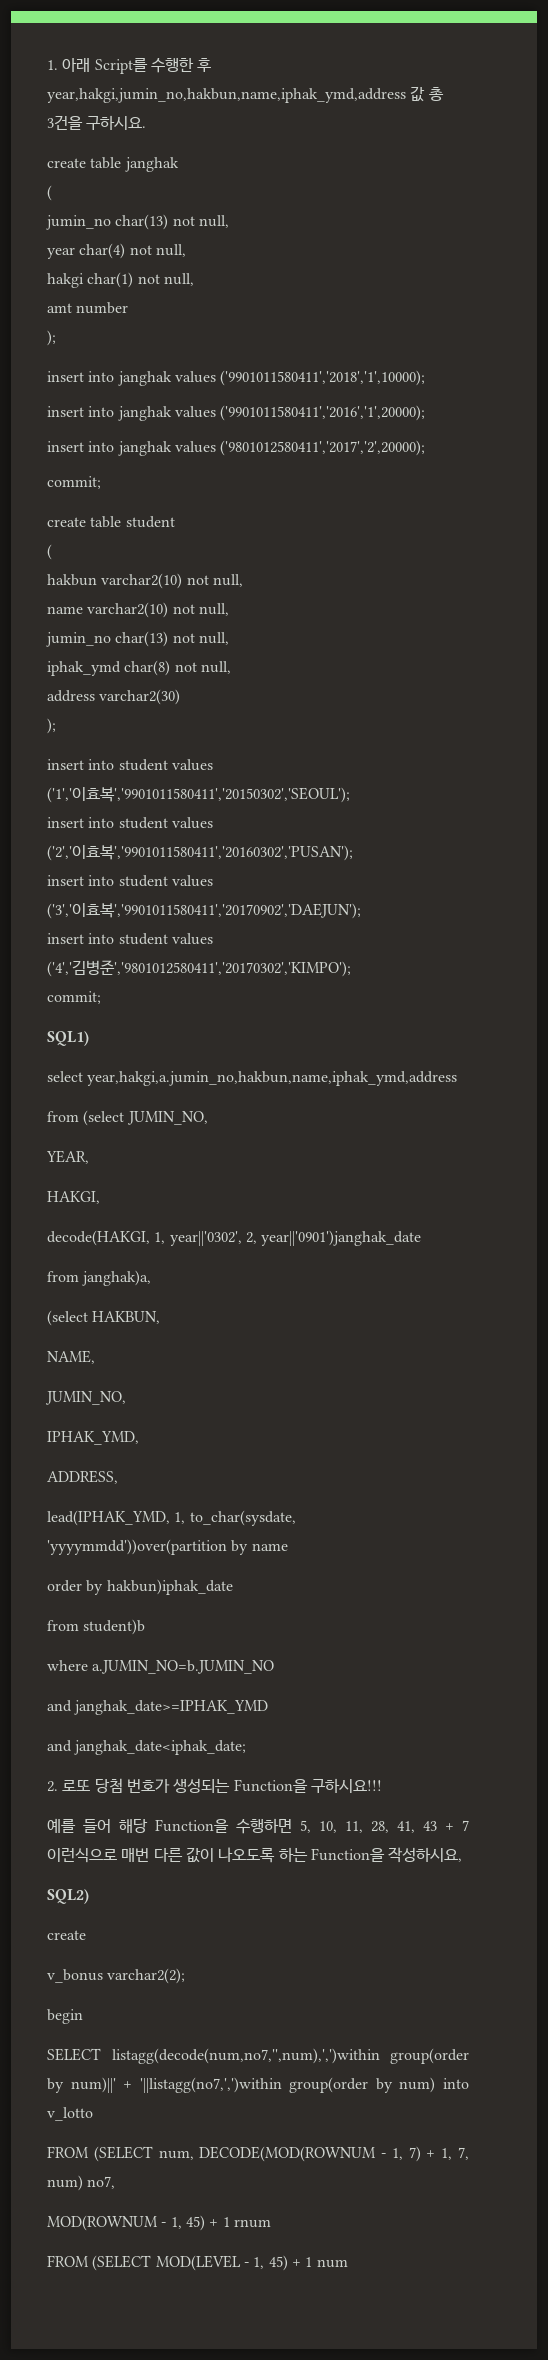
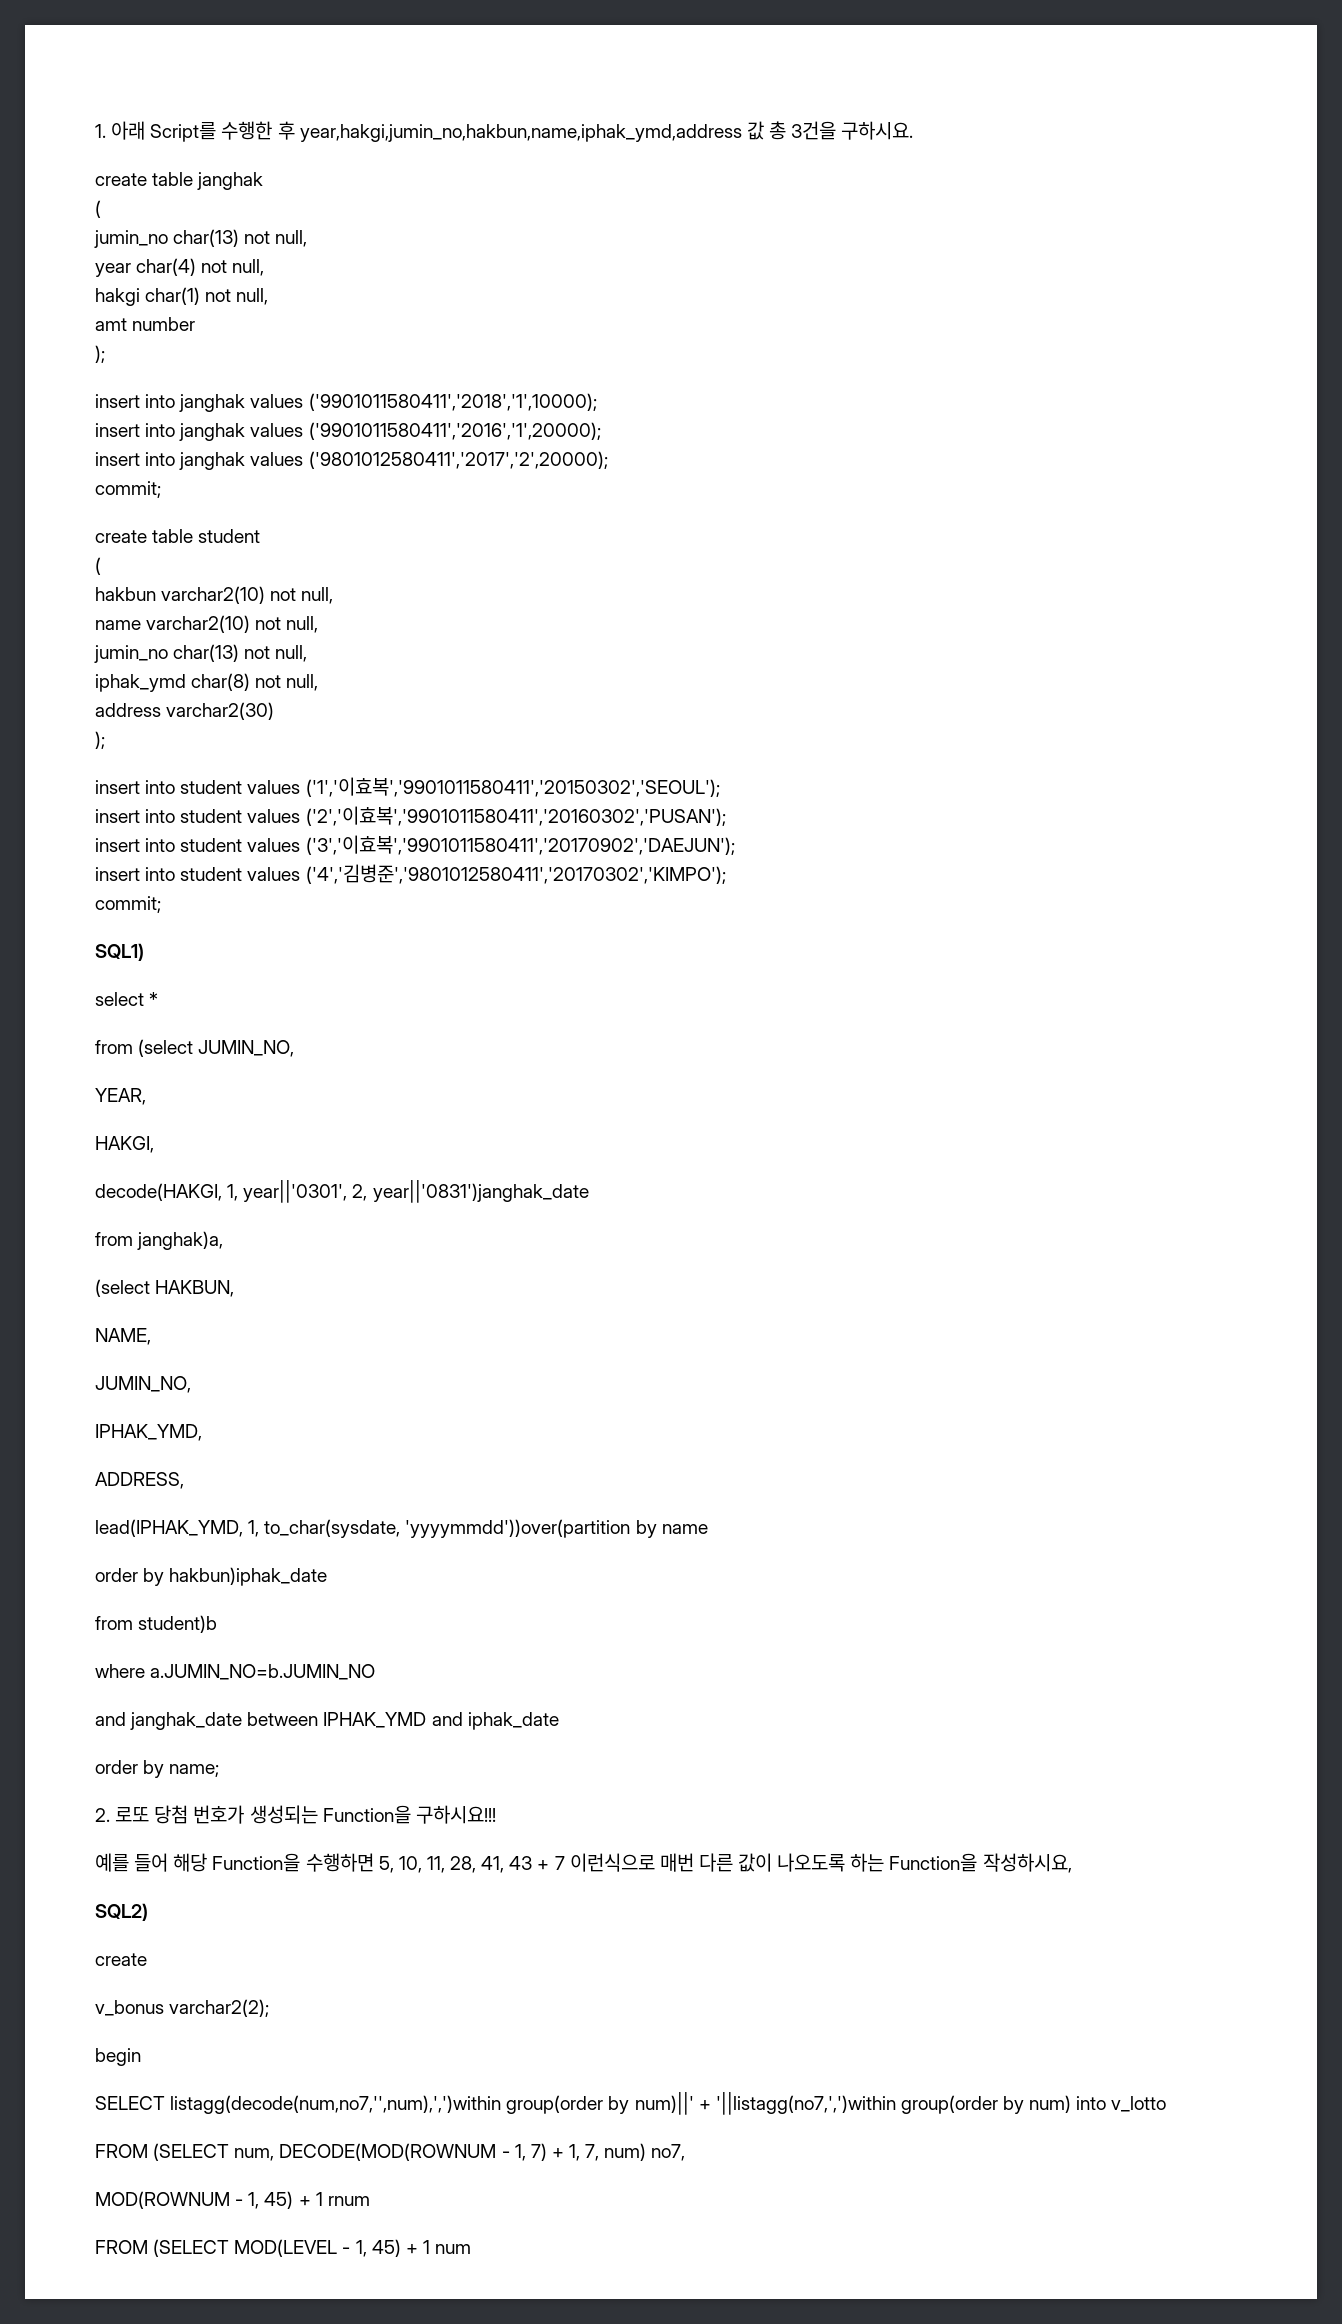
- select year,hakgi,a.jumin_no,hakbun,name,iphak_ymd,address
+ select *
- decode(HAKGI, 1, year||'0302', 2, year||'0901')janghak_date
+ decode(HAKGI, 1, year||'0301', 2, year||'0831')janghak_date
- and janghak_date>=IPHAK_YMD
- and janghak_date<iphak_date;
+ and janghak_date between IPHAK_YMD and iphak_date
+ order by name;

